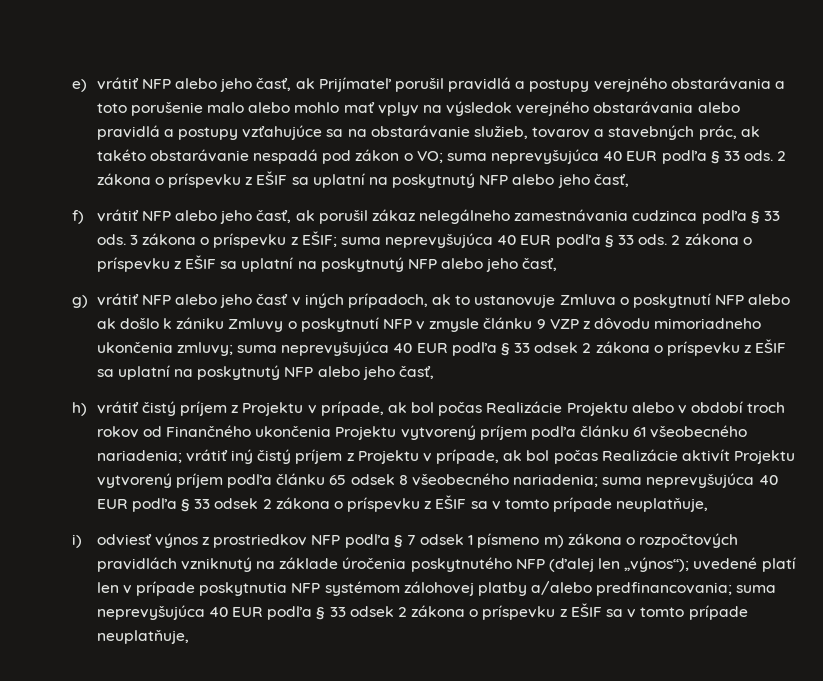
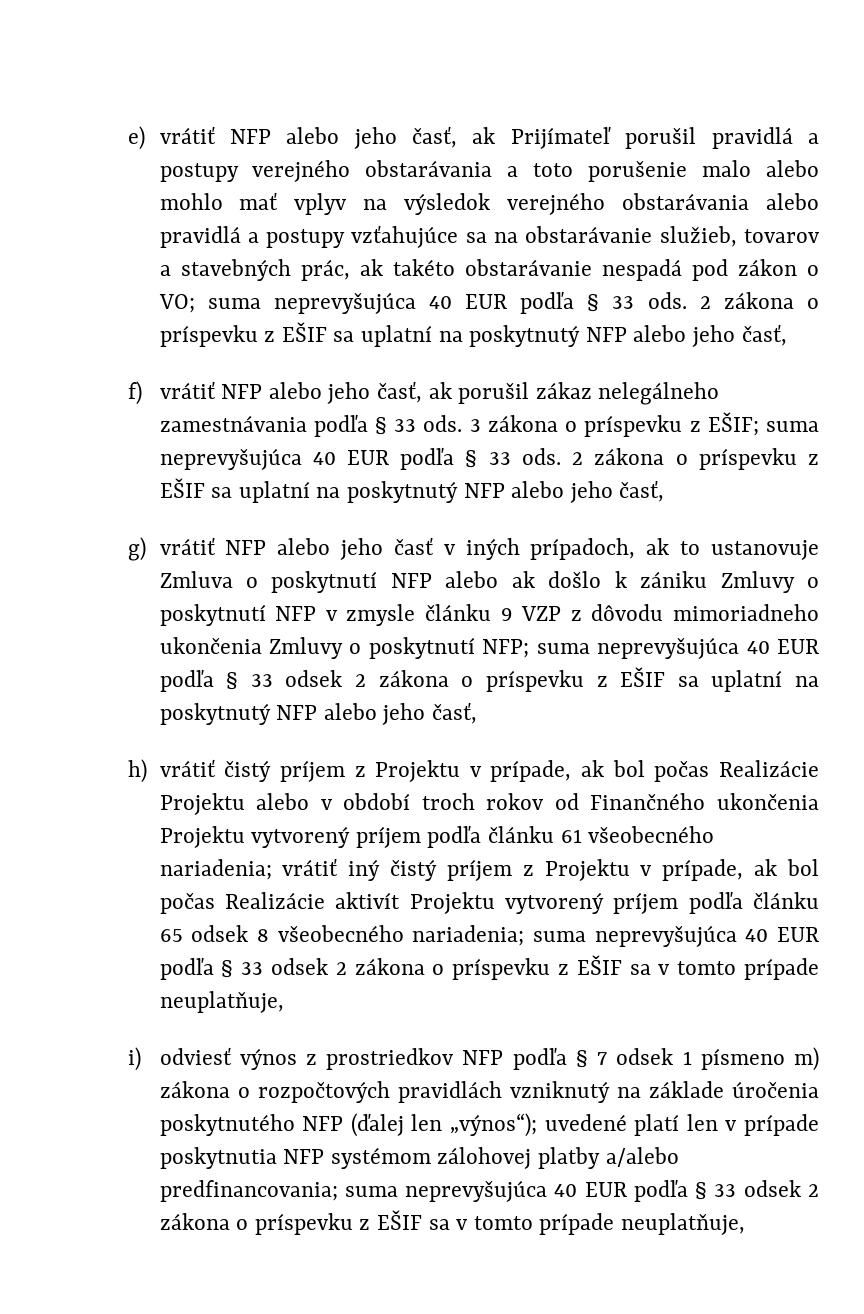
- f) vrátiť NFP alebo jeho časť, ak porušil zákaz nelegálneho zamestnávania cudzinca podľa § 33 ods.
+ f) vrátiť NFP alebo jeho časť, ak porušil zákaz nelegálneho zamestnávania podľa § 33 ods.
- g) vrátiť NFP alebo jeho časť v iných prípadoch, ak to ustanovuje Zmluva o poskytnutí NFP alebo ak došlo k zániku Zmluvy o poskytnutí NFP v zmysle článku 9 VZP z dôvodu mimoriadneho ukončenia zmluvy; suma neprevyšujúca 40 EUR podľa § 33 odsek 2 zákona o príspevku z EŠIF sa uplatní na poskytnutý NFP alebo jeho časť,
+ g) vrátiť NFP alebo jeho časť v iných prípadoch, ak to ustanovuje Zmluva o poskytnutí NFP alebo ak došlo k zániku Zmluvy o poskytnutí NFP v zmysle článku 9 VZP z dôvodu mimoriadneho ukončenia Zmluvy o poskytnutí NFP; suma neprevyšujúca 40 EUR podľa § 33 odsek 2 zákona o príspevku z EŠIF sa uplatní na poskytnutý NFP alebo jeho časť,

